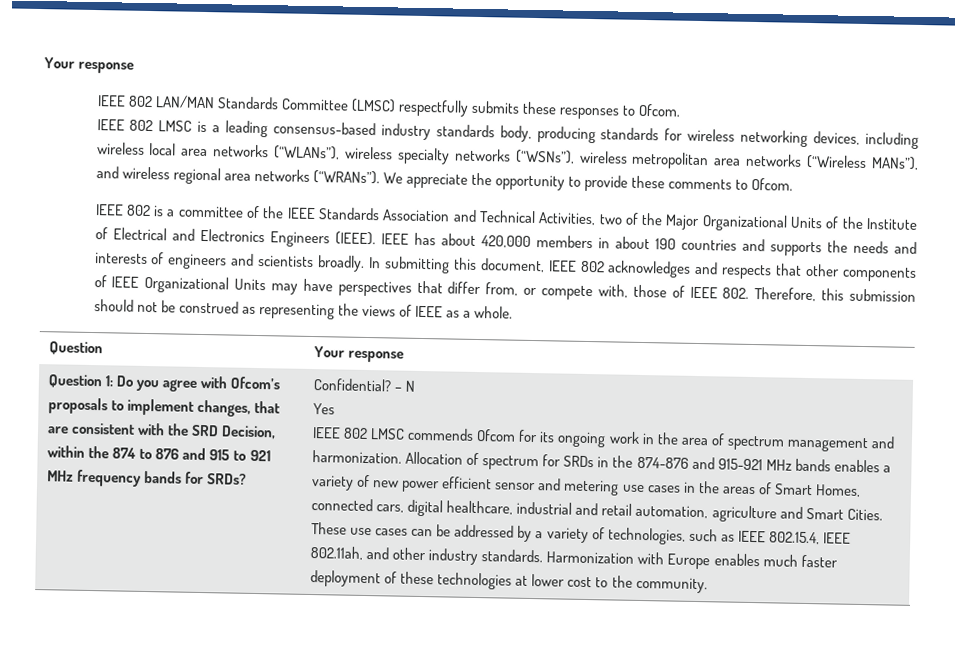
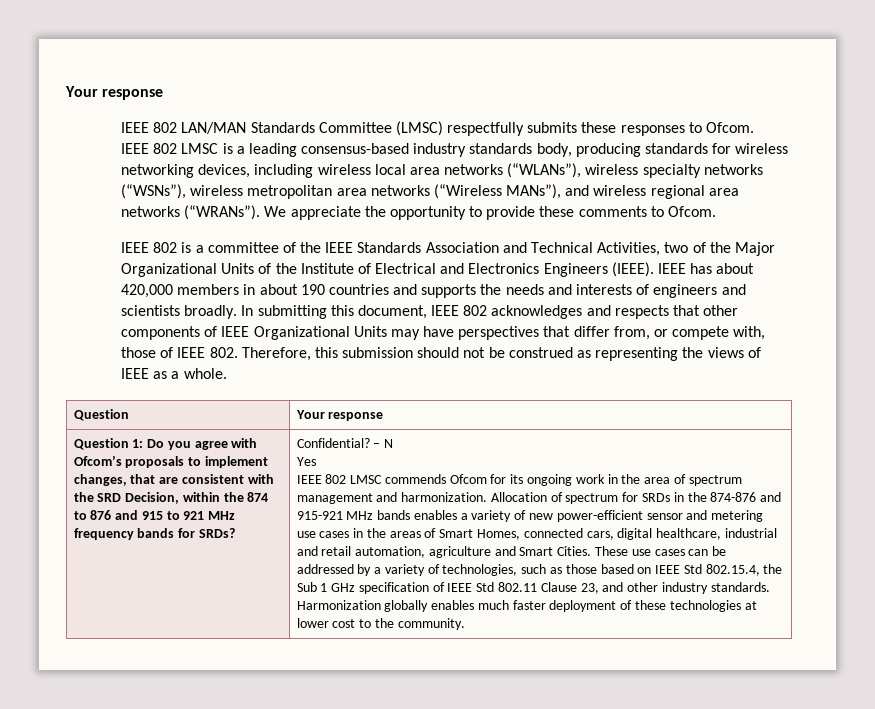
- Allocation of spectrum for SRDs in the 874-876 and 915-921 MHz bands enables a variety of new power efficient sensor and metering use cases in the areas of Smart Homes, connected cars, digital healthcare, industrial and retail automation, agriculture and Smart Cities.
+ Allocation of spectrum for SRDs in the 874-876 and 915-921 MHz bands enables a variety of new power-efficient sensor and metering use cases in the areas of Smart Homes, connected cars, digital healthcare, industrial and retail automation, agriculture and Smart Cities.
- These use cases can be addressed by a variety of technologies, such as IEEE 802.15.4, IEEE 802.11ah, and other industry standards.
+ These use cases can be addressed by a variety of technologies, such as those based on IEEE Std 802.15.4, the Sub 1 GHz specification of IEEE Std 802.11 Clause 23, and other industry standards.
- Harmonization with Europe enables much faster deployment of these technologies at lower cost to the community.
+ Harmonization globally enables much faster deployment of these technologies at lower cost to the community.

